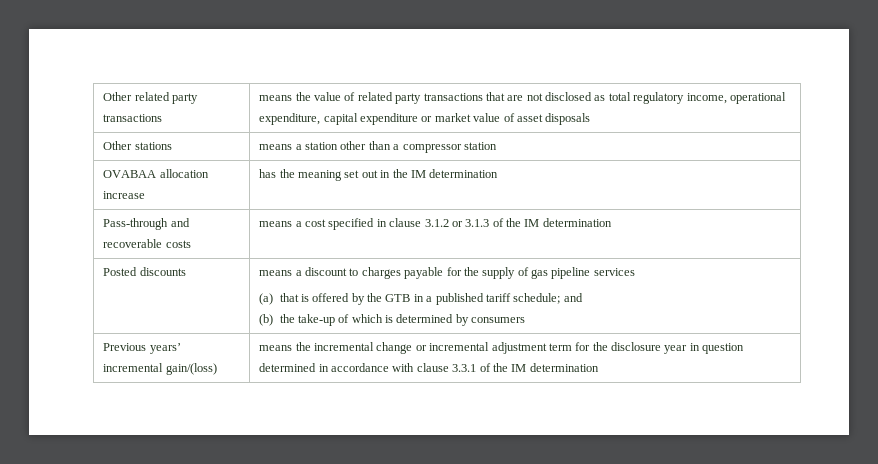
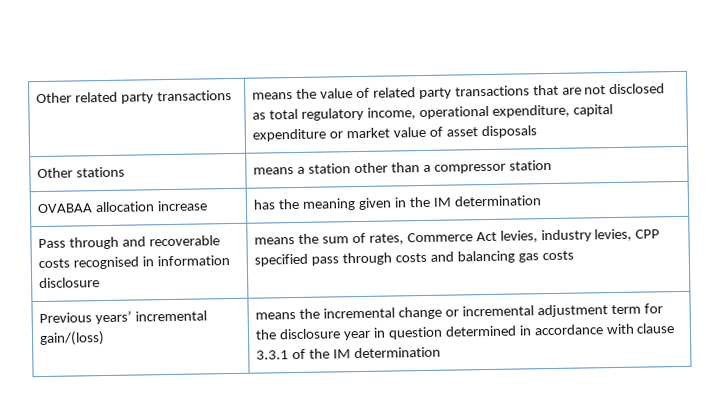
- OVABAA allocation increase | has the meaning set out in the IM determination
+ OVABAA allocation increase | has the meaning given in the IM determination
- Pass-through and recoverable costs | means a cost specified in clause 3.1.2 or 3.1.3 of the IM determination
- Posted discounts | means a discount to charges payable for the supply of gas pipeline services
- (a) that is offered by the GTB in a published tariff schedule; and
- (b) the take-up of which is determined by consumers
+ Pass through and recoverable costs recognised in information disclosure | means the sum of rates, Commerce Act levies, industry levies, CPP specified pass through costs and balancing gas costs

